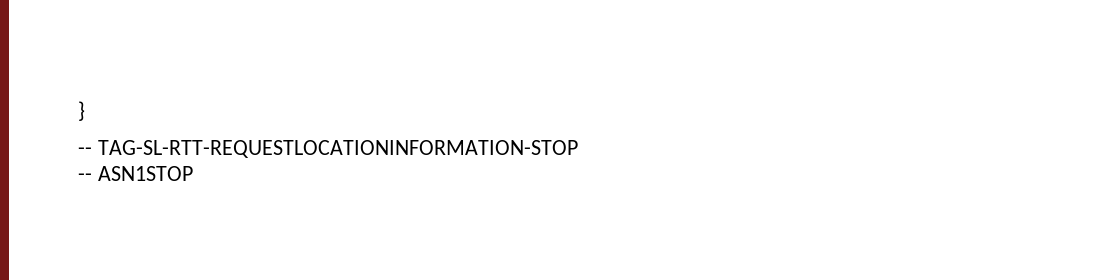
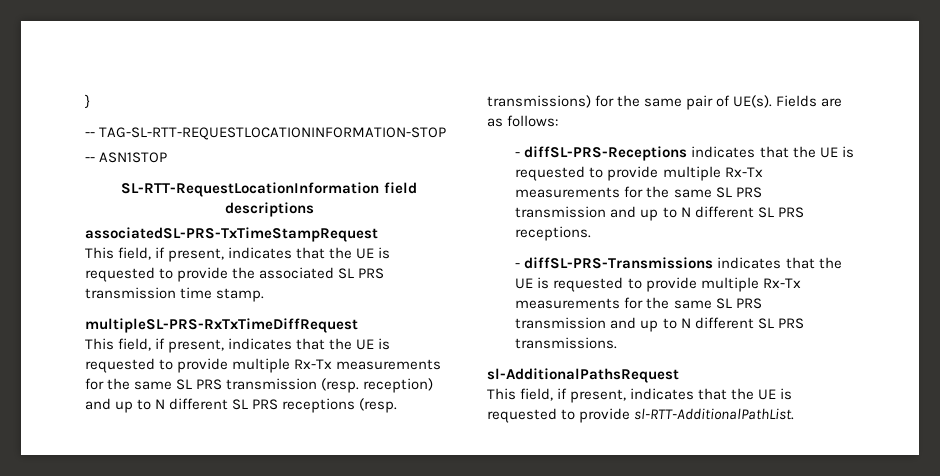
+ SL-RTT-RequestLocationInformation field descriptions
+ associatedSL-PRS-TxTimeStampRequest
+ This field, if present, indicates that the UE is requested to provide the associated SL PRS transmission time stamp.
+ multipleSL-PRS-RxTxTimeDiffRequest
+ This field, if present, indicates that the UE is requested to provide multiple Rx-Tx measurements for the same SL PRS transmission (resp. reception) and up to N different SL PRS receptions (resp. transmissions) for the same pair of UE(s). Fields are as follows:
+ - diffSL-PRS-Receptions indicates that the UE is requested to provide multiple Rx-Tx measurements for the same SL PRS transmission and up to N different SL PRS receptions.
+ - diffSL-PRS-Transmissions indicates that the UE is requested to provide multiple Rx-Tx measurements for the same SL PRS transmission and up to N different SL PRS transmissions.
+ sl-AdditionalPathsRequest
+ This field, if present, indicates that the UE is requested to provide sl-RTT-AdditionalPathList.

